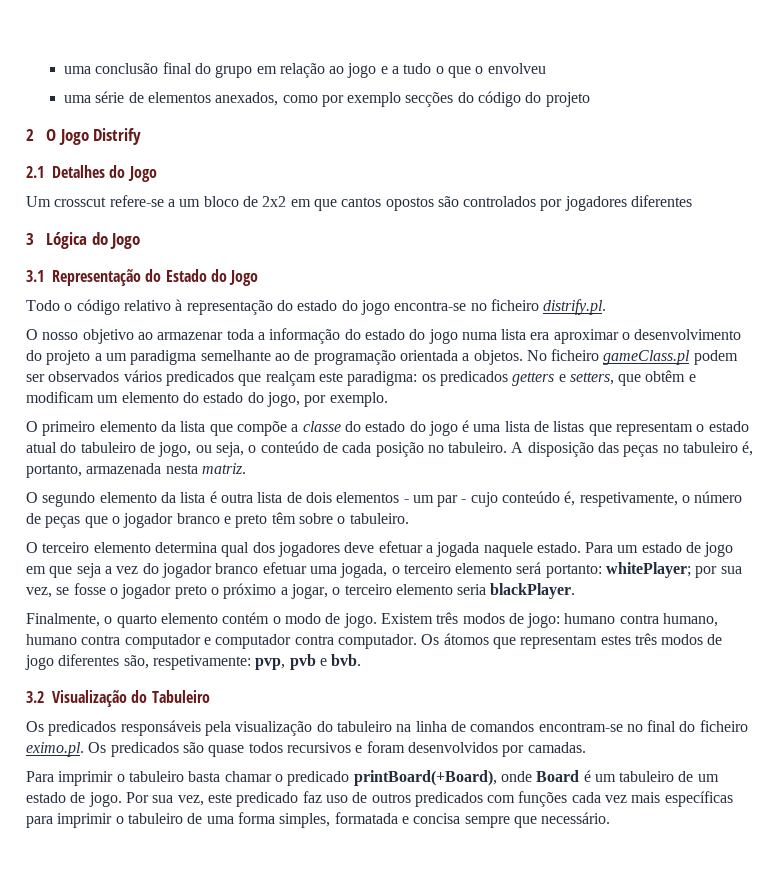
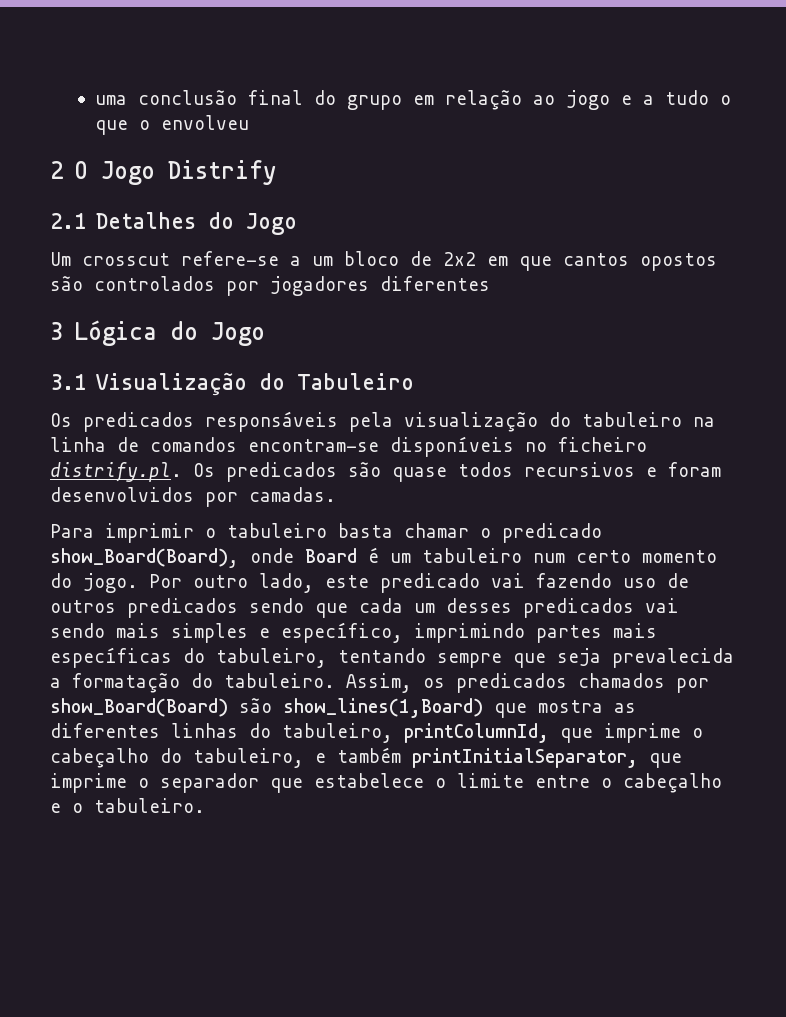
- uma série de elementos anexados, como por exemplo secções do código do projeto
- 3.1 Representação do Estado do Jogo
- Todo o código relativo à representação do estado do jogo encontra-se no ficheiro distrify.pl.
- O nosso objetivo ao armazenar toda a informação do estado do jogo numa lista era aproximar o desenvolvimento do projeto a um paradigma semelhante ao de programação orientada a objetos. No ficheiro gameClass.pl podem ser observados vários predicados que realçam este paradigma: os predicados getters e setters, que obtêm e modificam um elemento do estado do jogo, por exemplo.
- O primeiro elemento da lista que compõe a classe do estado do jogo é uma lista de listas que representam o estado atual do tabuleiro de jogo, ou seja, o conteúdo de cada posição no tabuleiro. A disposição das peças no tabuleiro é, portanto, armazenada nesta matriz.
- O segundo elemento da lista é outra lista de dois elementos - um par - cujo conteúdo é, respetivamente, o número de peças que o jogador branco e preto têm sobre o tabuleiro.
- O terceiro elemento determina qual dos jogadores deve efetuar a jogada naquele estado. Para um estado de jogo em que seja a vez do jogador branco efetuar uma jogada, o terceiro elemento será portanto: whitePlayer; por sua vez, se fosse o jogador preto o próximo a jogar, o terceiro elemento seria blackPlayer.
- Finalmente, o quarto elemento contém o modo de jogo. Existem três modos de jogo: humano contra humano, humano contra computador e computador contra computador. Os átomos que representam estes três modos de jogo diferentes são, respetivamente: pvp, pvb e bvb.
- 3.2 Visualização do Tabuleiro
+ 3.1 Visualização do Tabuleiro
- Os predicados responsáveis pela visualização do tabuleiro na linha de comandos encontram-se no final do ficheiro eximo.pl. Os predicados são quase todos recursivos e foram desenvolvidos por camadas.
+ Os predicados responsáveis pela visualização do tabuleiro na linha de comandos encontram-se disponíveis no ficheiro distrify.pl. Os predicados são quase todos recursivos e foram desenvolvidos por camadas.
- Para imprimir o tabuleiro basta chamar o predicado printBoard(+Board), onde Board é um tabuleiro de um estado de jogo. Por sua vez, este predicado faz uso de outros predicados com funções cada vez mais específicas para imprimir o tabuleiro de uma forma simples, formatada e concisa sempre que necessário.
+ Para imprimir o tabuleiro basta chamar o predicado show_Board(Board), onde Board é um tabuleiro num certo momento do jogo. Por outro lado, este predicado vai fazendo uso de outros predicados sendo que cada um desses predicados vai sendo mais simples e específico, imprimindo partes mais específicas do tabuleiro, tentando sempre que seja prevalecida a formatação do tabuleiro. Assim, os predicados chamados por show_Board(Board) são show_lines(1,Board) que mostra as diferentes linhas do tabuleiro, printColumnId, que imprime o cabeçalho do tabuleiro, e também printInitialSeparator, que imprime o separador que estabelece o limite entre o cabeçalho e o tabuleiro.

